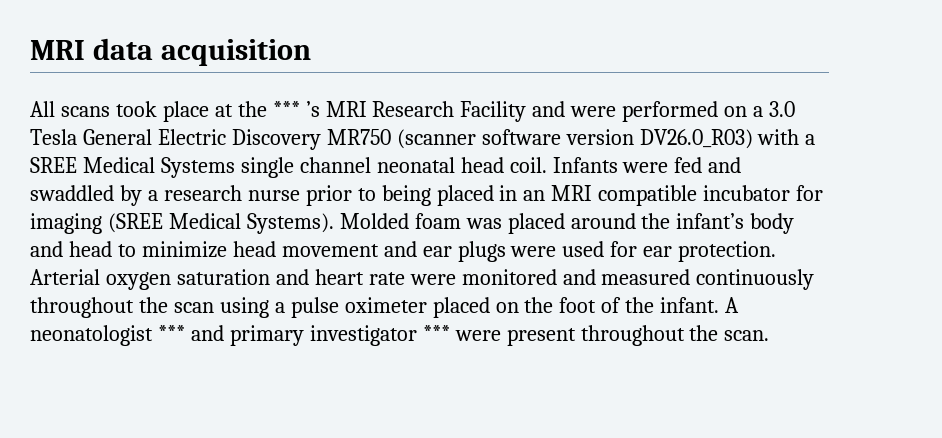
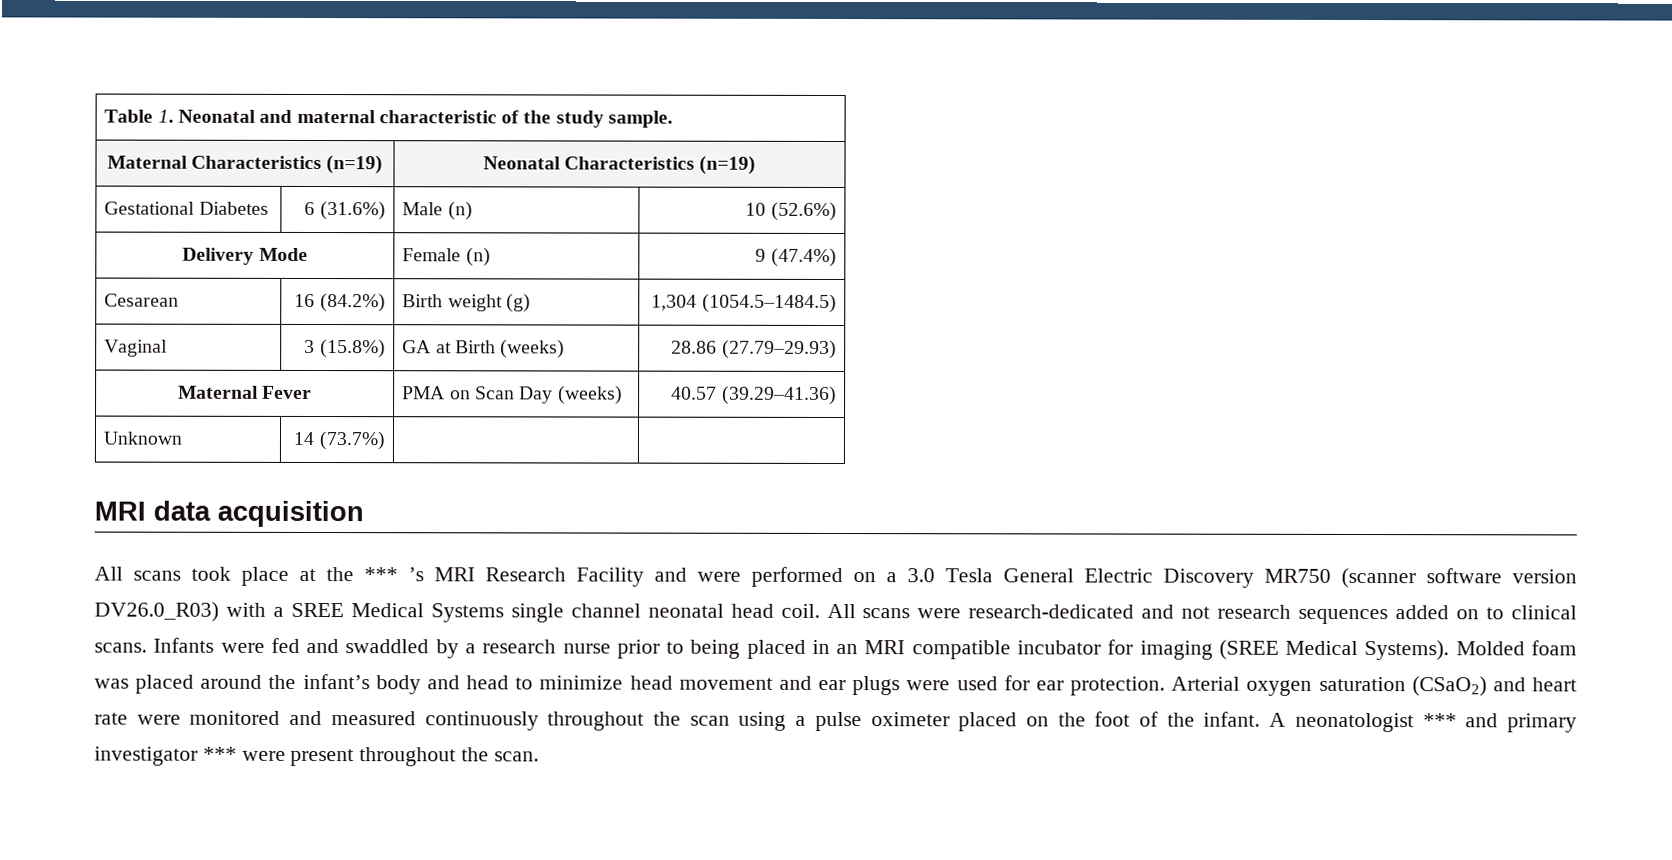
+ Table 1. Neonatal and maternal characteristic of the study sample.
+ Maternal Characteristics (n=19) | Neonatal Characteristics (n=19)
+ Gestational Diabetes | 6 (31.6%) | Male (n) | 10 (52.6%)
+ Delivery Mode | Female (n) | 9 (47.4%)
+ Cesarean | 16 (84.2%) | Birth weight (g) | 1,304 (1054.5–1484.5)
+ Vaginal | 3 (15.8%) | GA at Birth (weeks) | 28.86 (27.79–29.93)
+ Maternal Fever | PMA on Scan Day (weeks) | 40.57 (39.29–41.36)
+ Unknown | 14 (73.7%) | |
+ All scans were research-dedicated and not research sequences added on to clinical scans.
- Arterial oxygen saturation and heart rate were monitored and measured continuously throughout the scan using a pulse oximeter placed on the foot of the infant.
+ Arterial oxygen saturation (CSaO2) and heart rate were monitored and measured continuously throughout the scan using a pulse oximeter placed on the foot of the infant.

